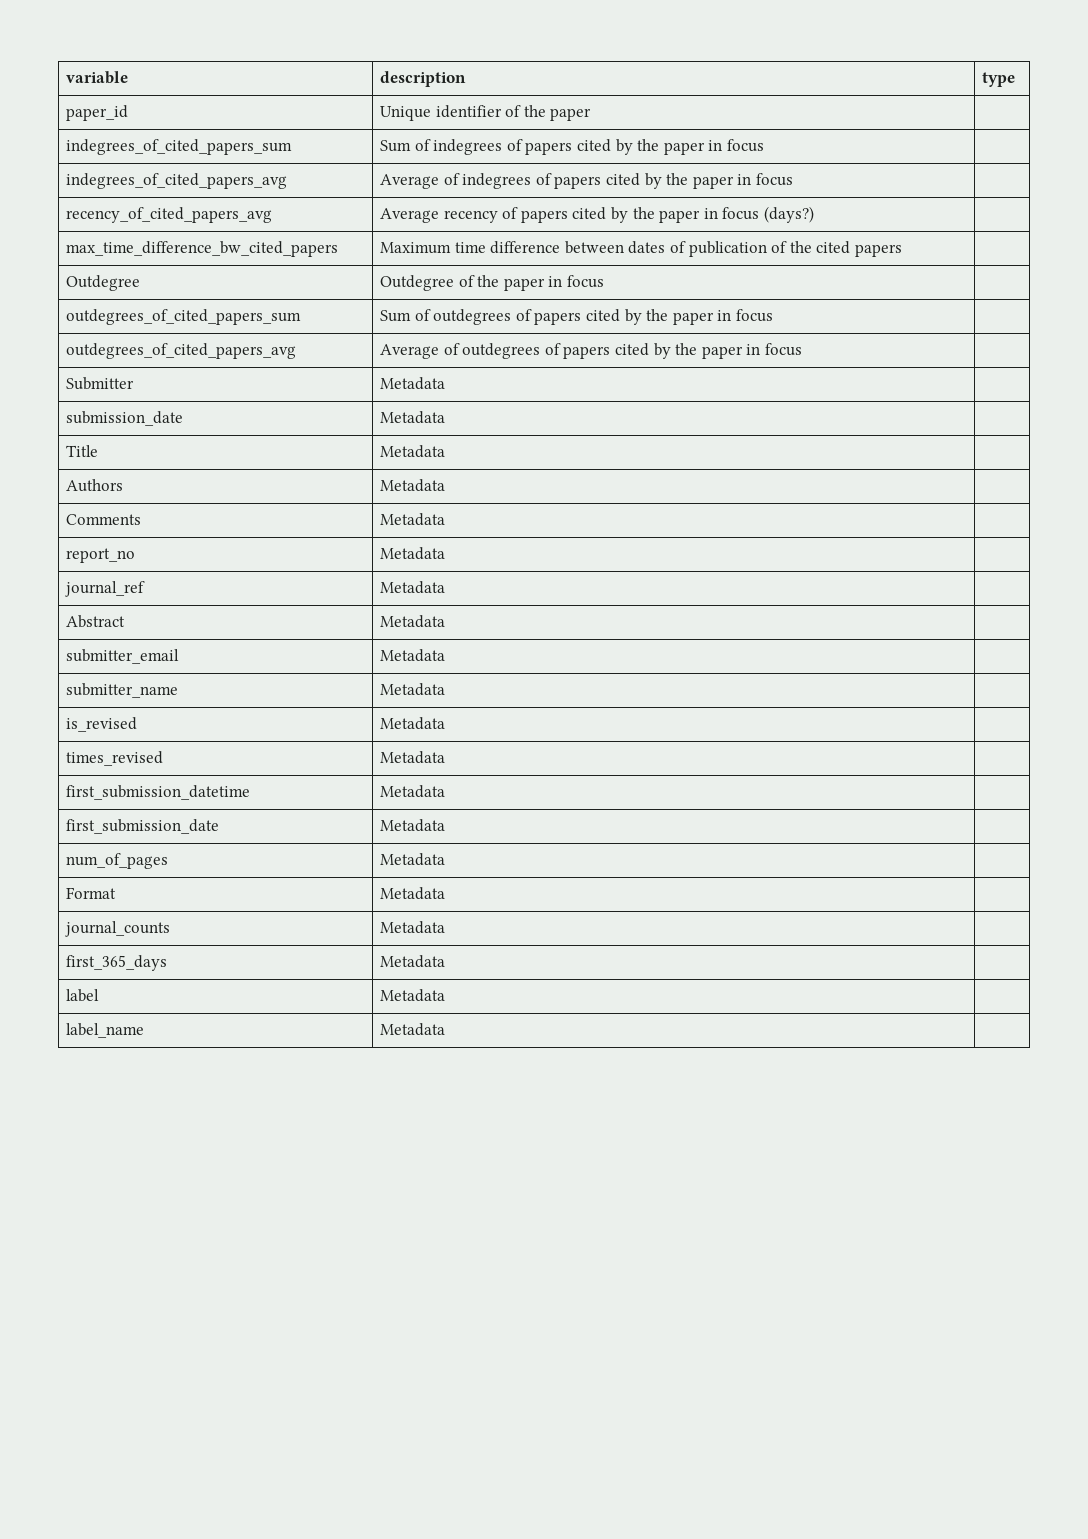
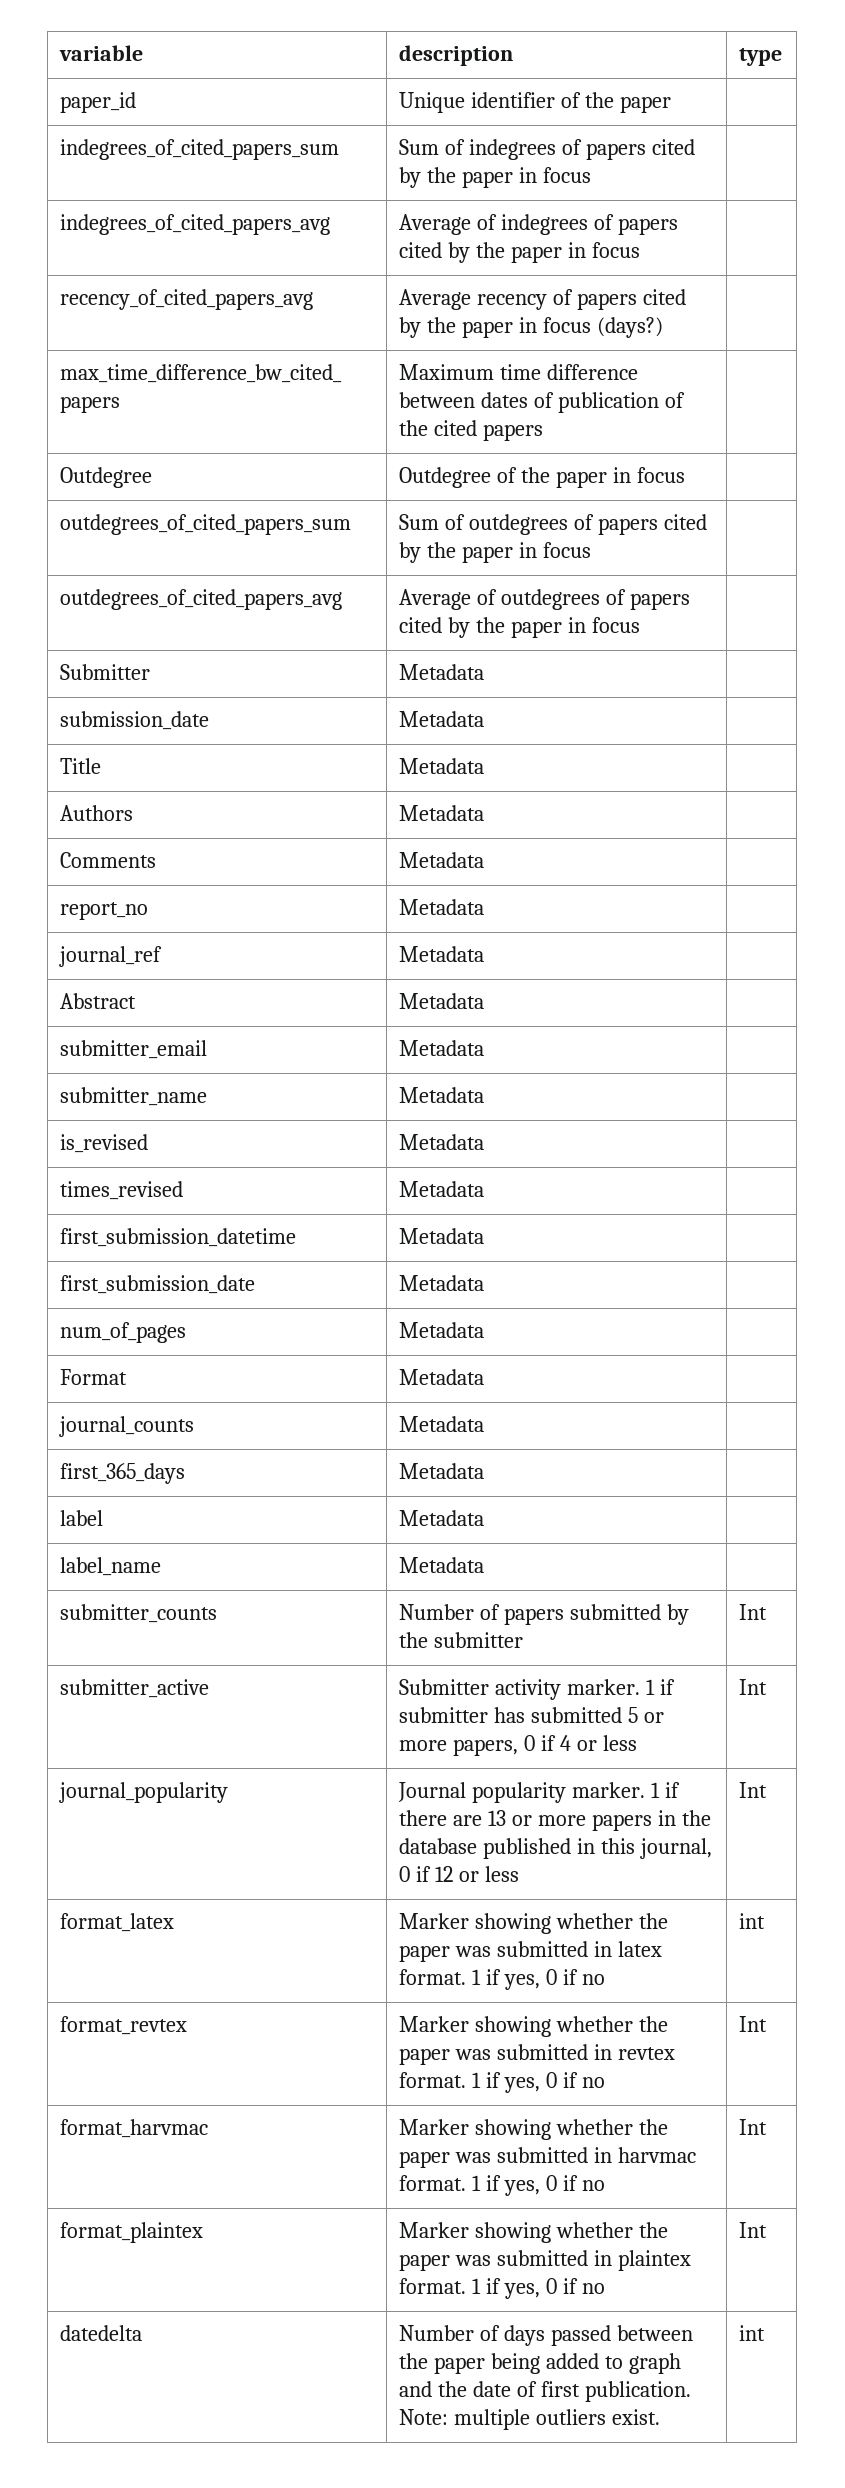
+ submitter_counts | Number of papers submitted by the submitter | Int
+ submitter_active | Submitter activity marker. 1 if submitter has submitted 5 or more papers, 0 if 4 or less | Int
+ journal_popularity | Journal popularity marker. 1 if there are 13 or more papers in the database published in this journal, 0 if 12 or less | Int
+ format_latex | Marker showing whether the paper was submitted in latex format. 1 if yes, 0 if no | int
+ format_revtex | Marker showing whether the paper was submitted in revtex format. 1 if yes, 0 if no | Int
+ format_harvmac | Marker showing whether the paper was submitted in harvmac format. 1 if yes, 0 if no | Int
+ format_plaintex | Marker showing whether the paper was submitted in plaintex format. 1 if yes, 0 if no | Int
+ datedelta | Number of days passed between the paper being added to graph and the date of first publication. Note: multiple outliers exist. | int

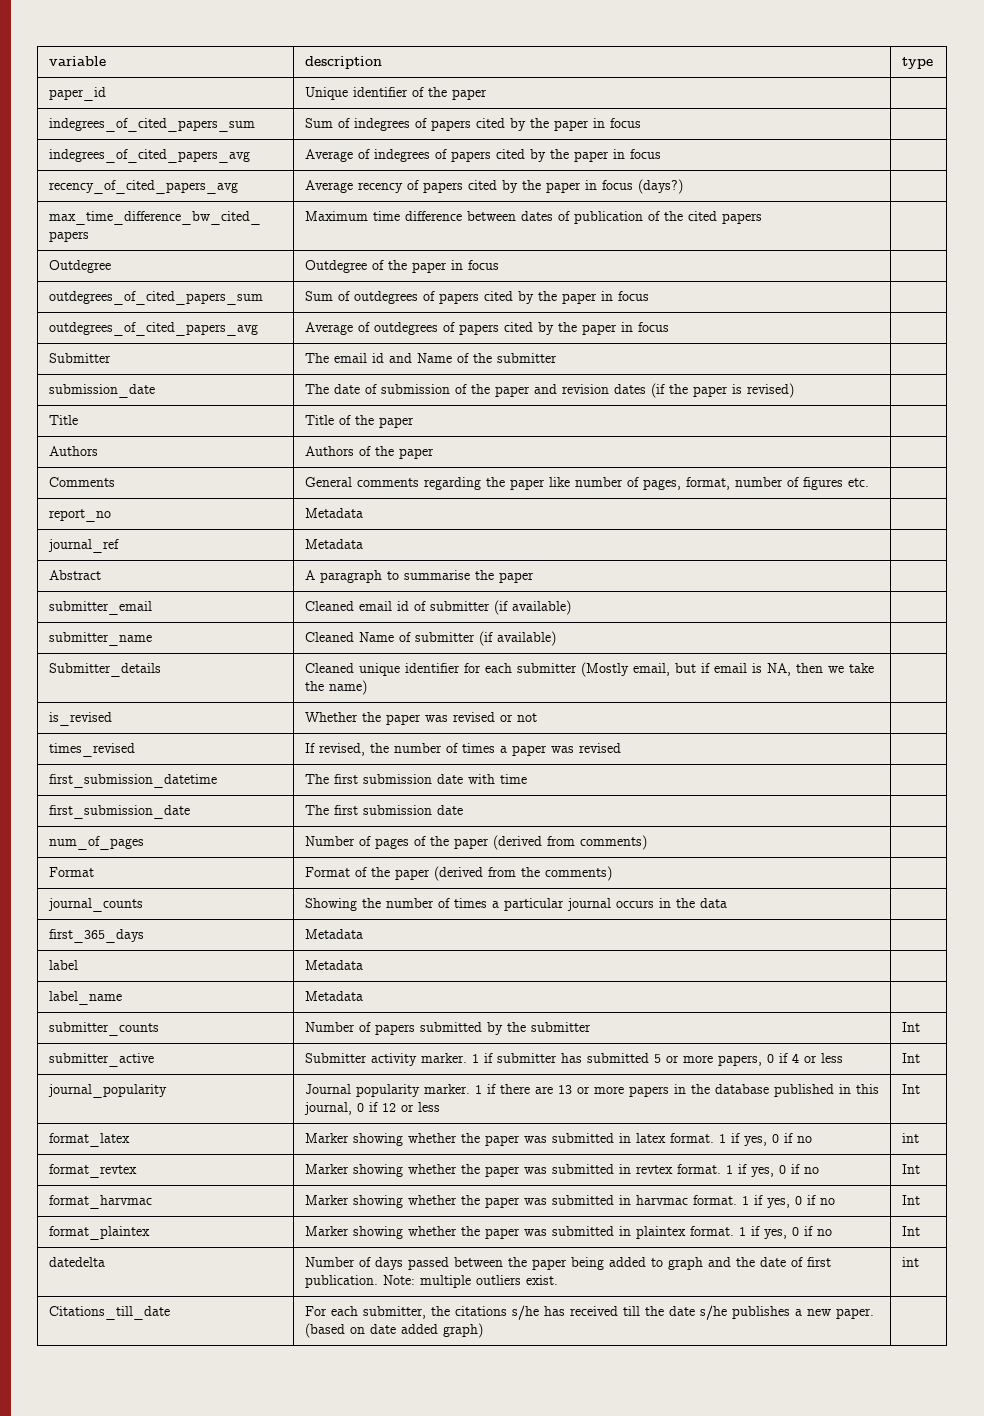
- Submitter | Metadata |
- submission_date | Metadata |
- Title | Metadata |
- Authors | Metadata |
- Comments | Metadata |
+ Submitter | The email id and Name of the submitter |
+ submission_date | The date of submission of the paper and revision dates (if the paper is revised) |
+ Title | Title of the paper |
+ Authors | Authors of the paper |
+ Comments | General comments regarding the paper like number of pages, format, number of figures etc. |
- Abstract | Metadata |
- submitter_email | Metadata |
- submitter_name | Metadata |
- is_revised | Metadata |
- times_revised | Metadata |
- first_submission_datetime | Metadata |
- first_submission_date | Metadata |
- num_of_pages | Metadata |
- Format | Metadata |
- journal_counts | Metadata |
+ Abstract | A paragraph to summarise the paper |
+ submitter_email | Cleaned email id of submitter (if available) |
+ submitter_name | Cleaned Name of submitter (if available) |
+ Submitter_details | Cleaned unique identifier for each submitter (Mostly email, but if email is NA, then we take the name) |
+ is_revised | Whether the paper was revised or not |
+ times_revised | If revised, the number of times a paper was revised |
+ first_submission_datetime | The first submission date with time |
+ first_submission_date | The first submission date |
+ num_of_pages | Number of pages of the paper (derived from comments) |
+ Format | Format of the paper (derived from the comments) |
+ journal_counts | Showing the number of times a particular journal occurs in the data |
+ Citations_till_date | For each submitter, the citations s/he has received till the date s/he publishes a new paper. (based on date added graph) |

